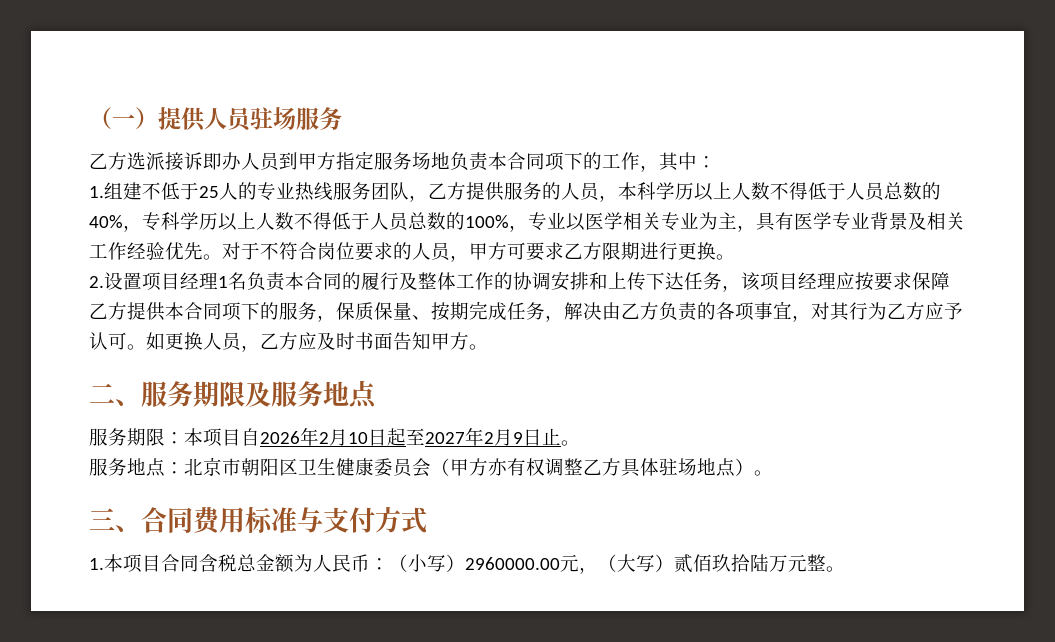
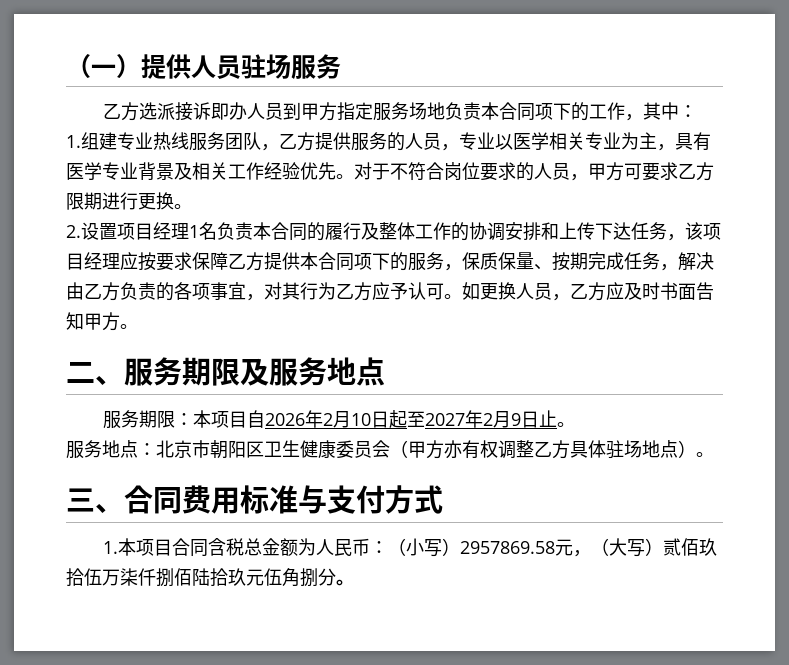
- 1.组建不低于25人的专业热线服务团队，乙方提供服务的人员，本科学历以上人数不得低于人员总数的40%，专科学历以上人数不得低于人员总数的100%，专业以医学相关专业为主，具有医学专业背景及相关工作经验优先。
+ 1.组建专业热线服务团队，乙方提供服务的人员，专业以医学相关专业为主，具有医学专业背景及相关工作经验优先。
- 1.本项目合同含税总金额为人民币：（小写）2960000.00元，（大写）贰佰玖拾陆万元整。
+ 1.本项目合同含税总金额为人民币：（小写）2957869.58元，（大写）贰佰玖拾伍万柒仟捌佰陆拾玖元伍角捌分。

